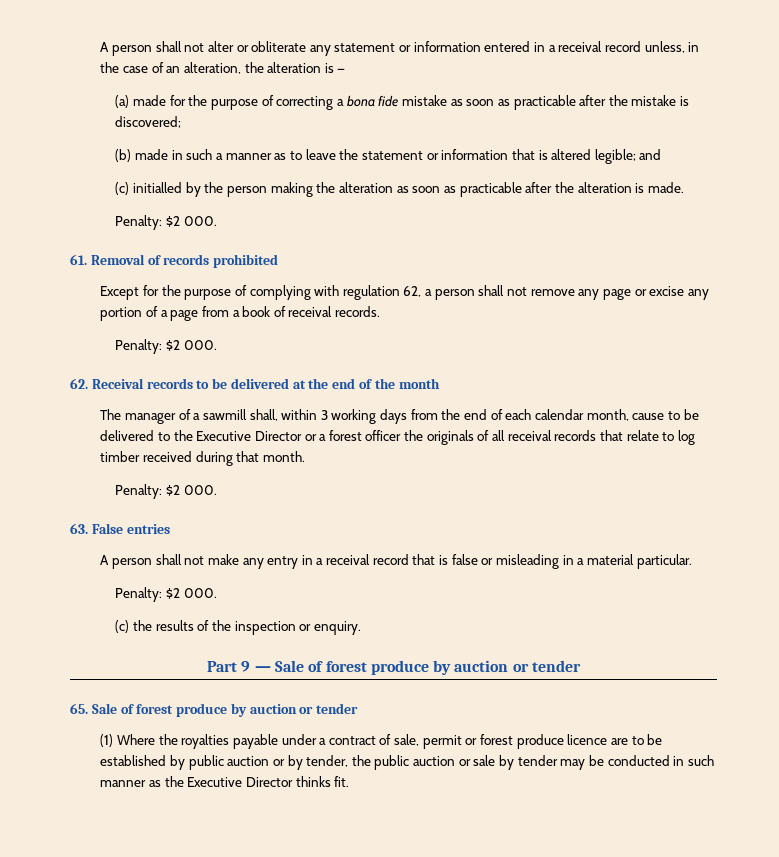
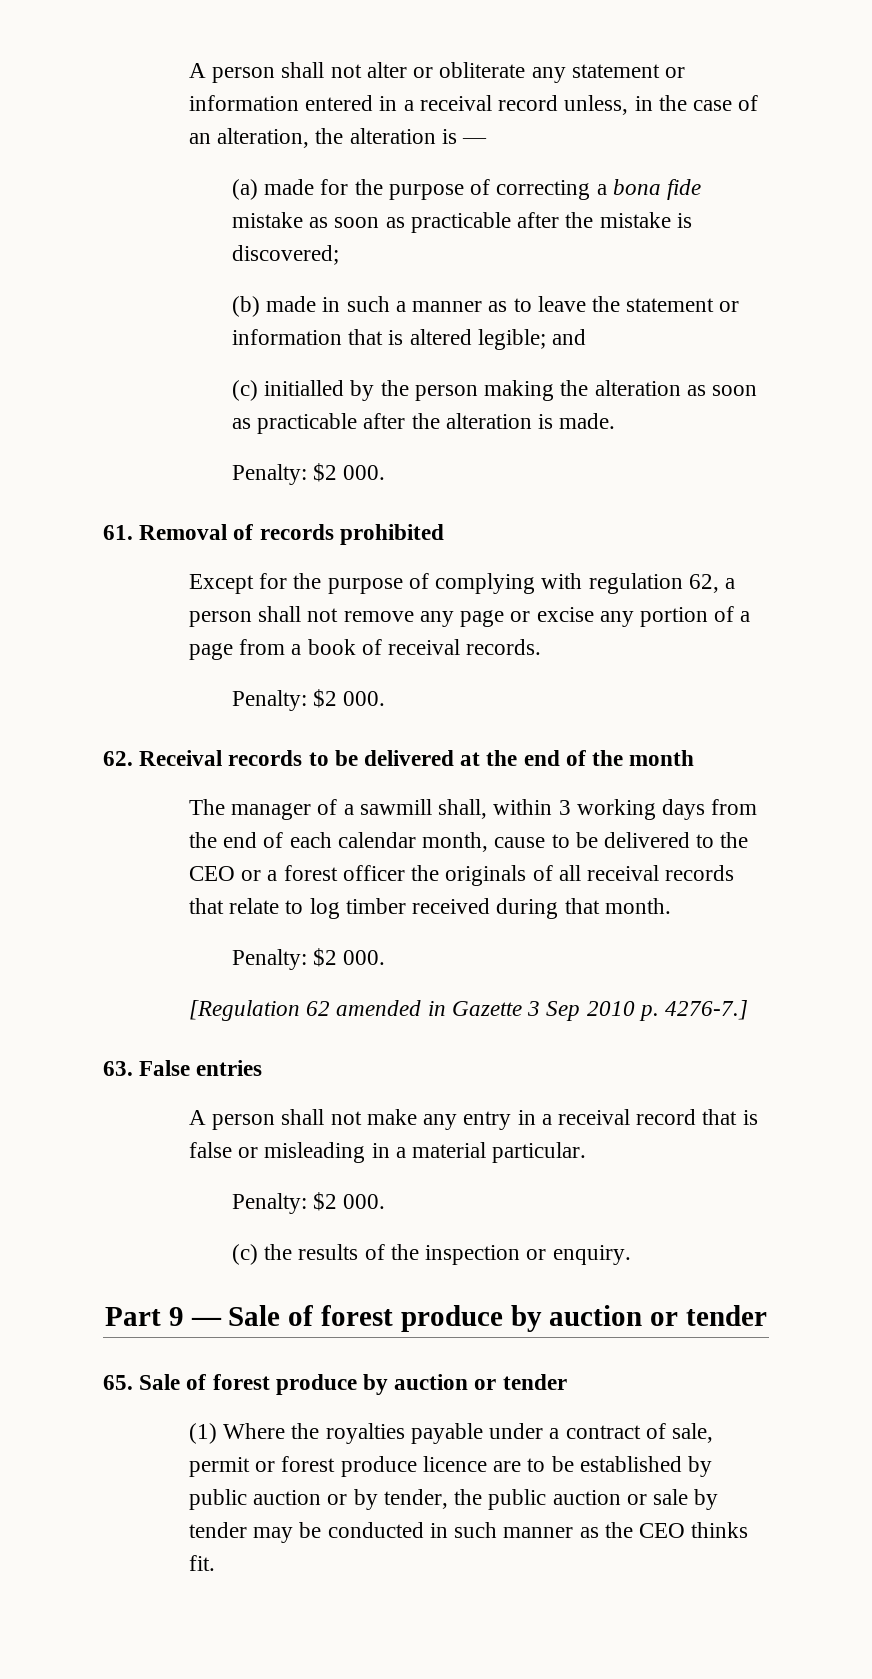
- The manager of a sawmill shall, within 3 working days from the end of each calendar month, cause to be delivered to the Executive Director or a forest officer the originals of all receival records that relate to log timber received during that month.
+ The manager of a sawmill shall, within 3 working days from the end of each calendar month, cause to be delivered to the CEO or a forest officer the originals of all receival records that relate to log timber received during that month.
+ [Regulation 62 amended in Gazette 3 Sep 2010 p. 4276-7.]
- (1) Where the royalties payable under a contract of sale, permit or forest produce licence are to be established by public auction or by tender, the public auction or sale by tender may be conducted in such manner as the Executive Director thinks fit.
+ (1) Where the royalties payable under a contract of sale, permit or forest produce licence are to be established by public auction or by tender, the public auction or sale by tender may be conducted in such manner as the CEO thinks fit.

